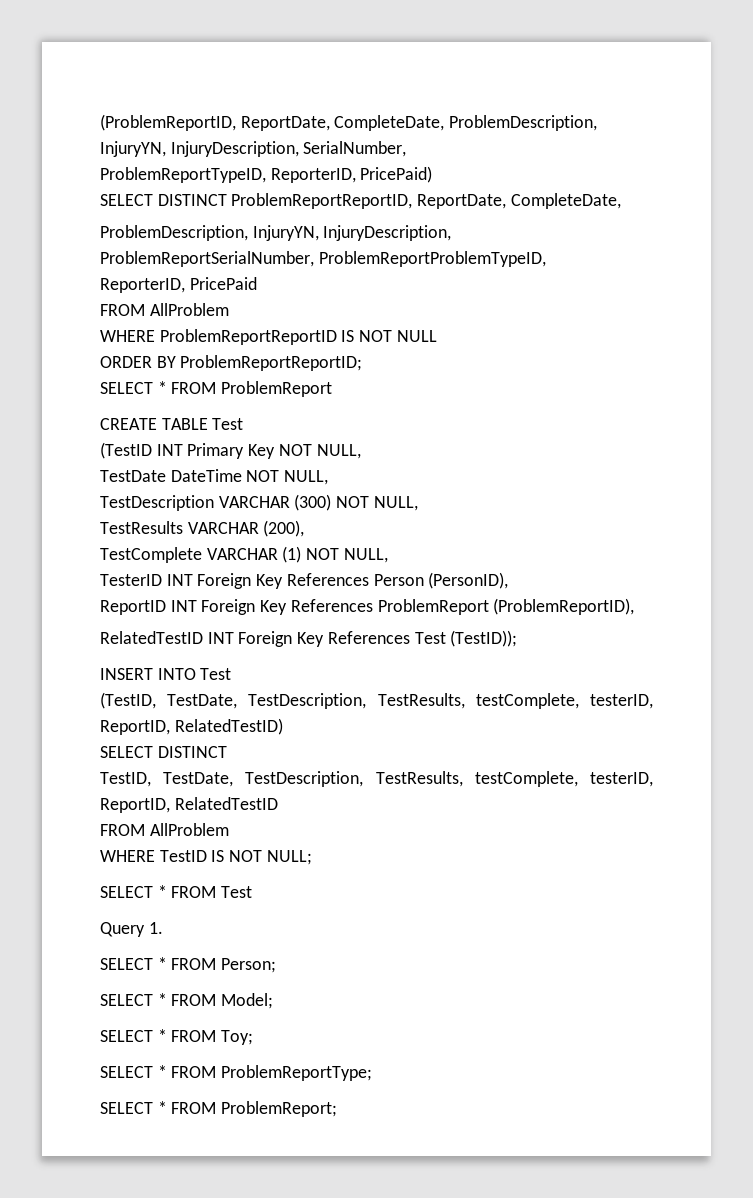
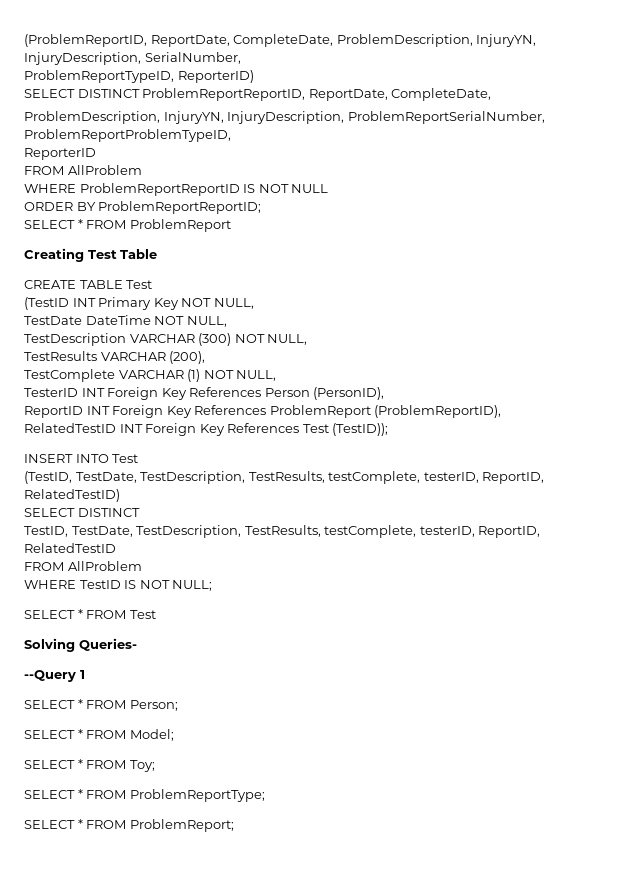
- ProblemReportTypeID, ReporterID, PricePaid)
+ ProblemReportTypeID, ReporterID)
- ReporterID, PricePaid
+ ReporterID
+ Creating Test Table
- Query 1.
+ Solving Queries-
+ --Query 1

